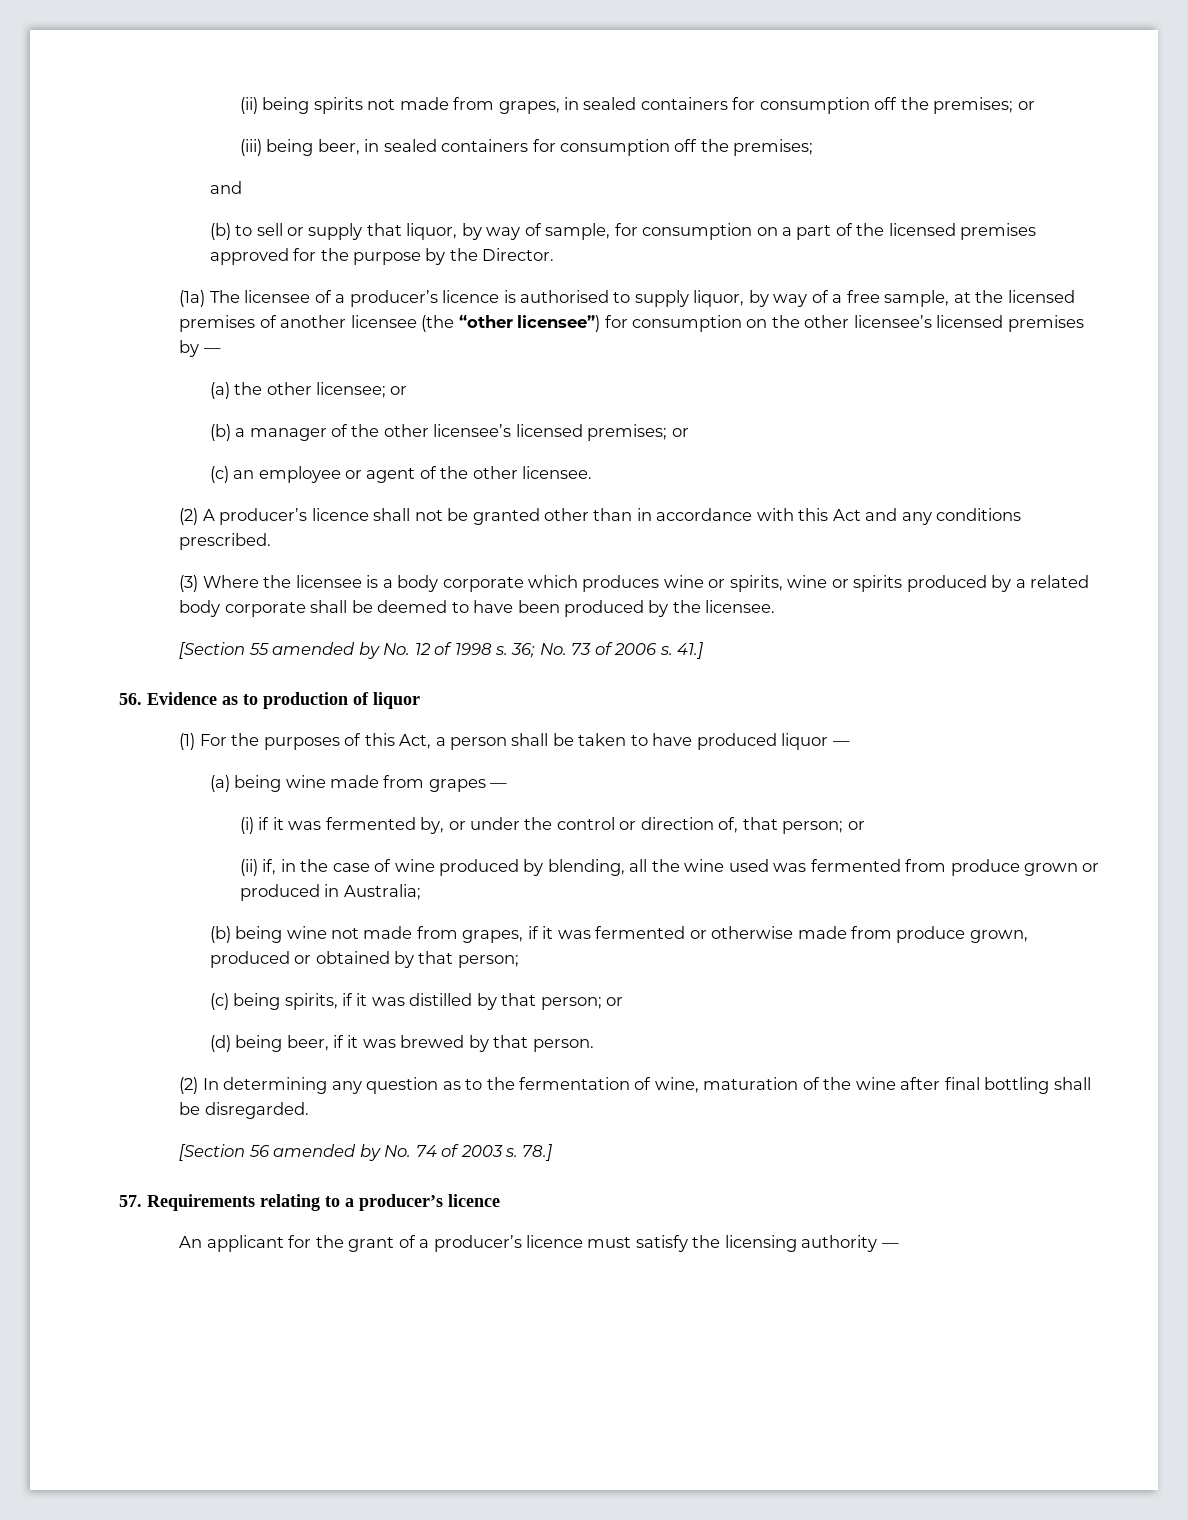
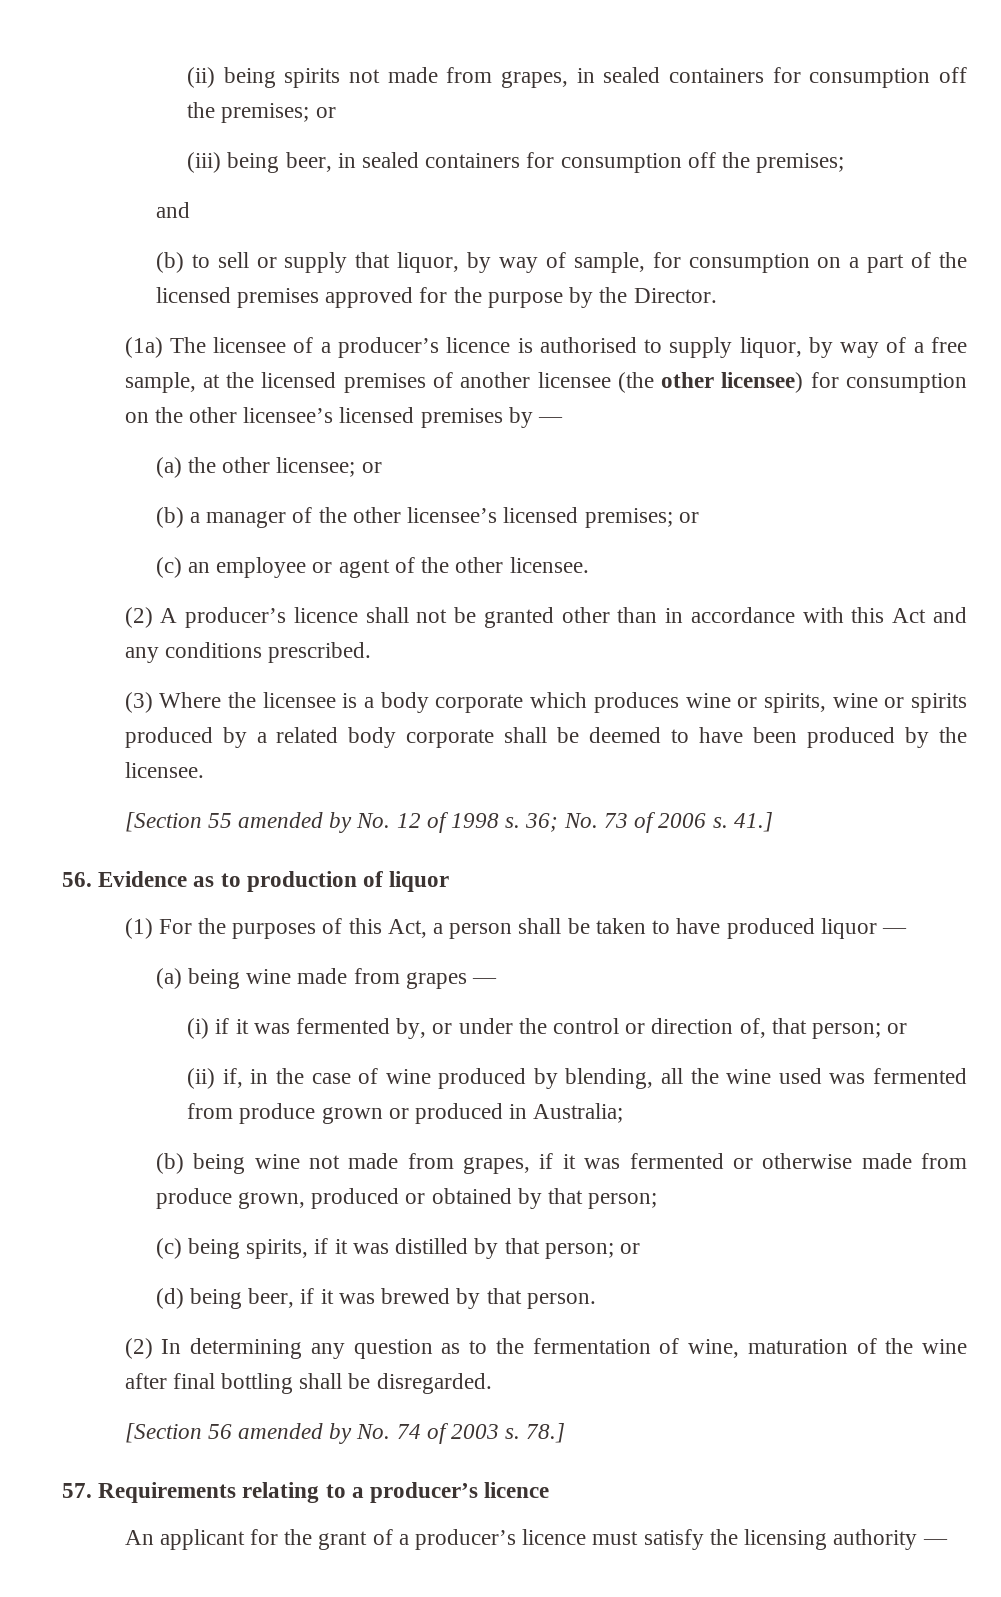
- (1a) The licensee of a producer’s licence is authorised to supply liquor, by way of a free sample, at the licensed premises of another licensee (the “other licensee”) for consumption on the other licensee’s licensed premises by —
+ (1a) The licensee of a producer’s licence is authorised to supply liquor, by way of a free sample, at the licensed premises of another licensee (the other licensee) for consumption on the other licensee’s licensed premises by —

